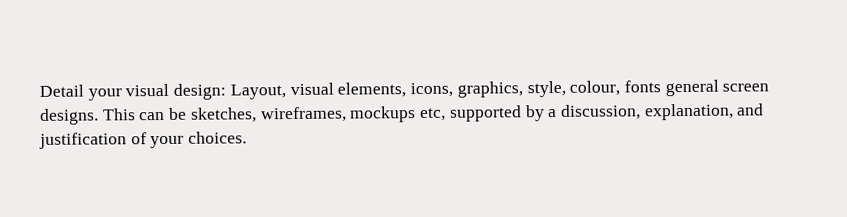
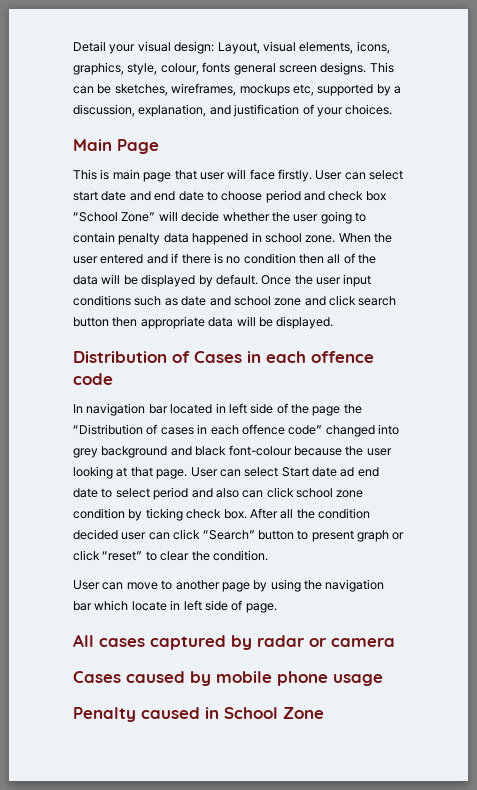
+ Main Page
+ This is main page that user will face firstly. User can select start date and end date to choose period and check box “School Zone” will decide whether the user going to contain penalty data happened in school zone. When the user entered and if there is no condition then all of the data will be displayed by default. Once the user input conditions such as date and school zone and click search button then appropriate data will be displayed.
+ Distribution of Cases in each offence code
+ In navigation bar located in left side of the page the “Distribution of cases in each offence code” changed into grey background and black font-colour because the user looking at that page. User can select Start date ad end date to select period and also can click school zone condition by ticking check box. After all the condition decided user can click “Search” button to present graph or click “reset” to clear the condition.
+ User can move to another page by using the navigation bar which locate in left side of page.
+ All cases captured by radar or camera
+ Cases caused by mobile phone usage
+ Penalty caused in School Zone

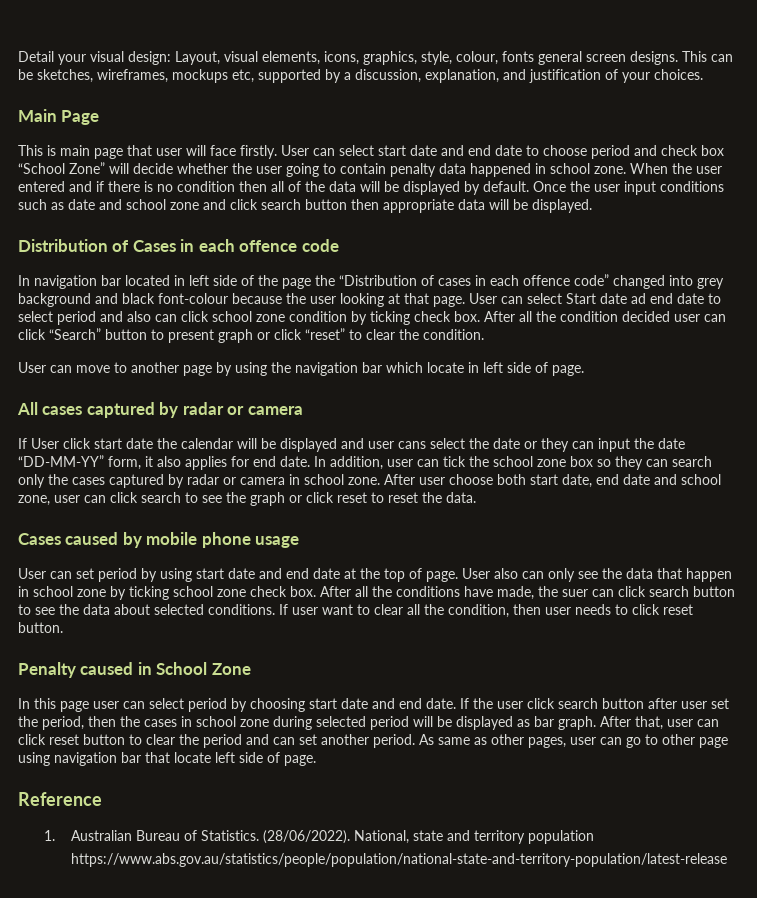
+ If User click start date the calendar will be displayed and user cans select the date or they can input the date “DD-MM-YY” form, it also applies for end date. In addition, user can tick the school zone box so they can search only the cases captured by radar or camera in school zone. After user choose both start date, end date and school zone, user can click search to see the graph or click reset to reset the data.
+ User can set period by using start date and end date at the top of page. User also can only see the data that happen in school zone by ticking school zone check box. After all the conditions have made, the suer can click search button to see the data about selected conditions. If user want to clear all the condition, then user needs to click reset button.
+ In this page user can select period by choosing start date and end date. If the user click search button after user set the period, then the cases in school zone during selected period will be displayed as bar graph. After that, user can click reset button to clear the period and can set another period. As same as other pages, user can go to other page using navigation bar that locate left side of page.
+ Reference
+ 1. Australian Bureau of Statistics. (28/06/2022). National, state and territory population
+ https://www.abs.gov.au/statistics/people/population/national-state-and-territory-population/latest-release

